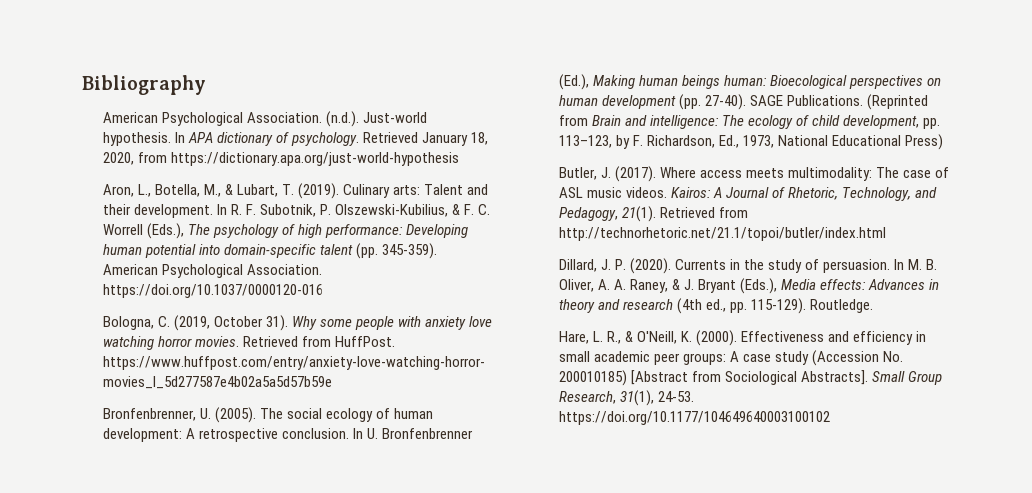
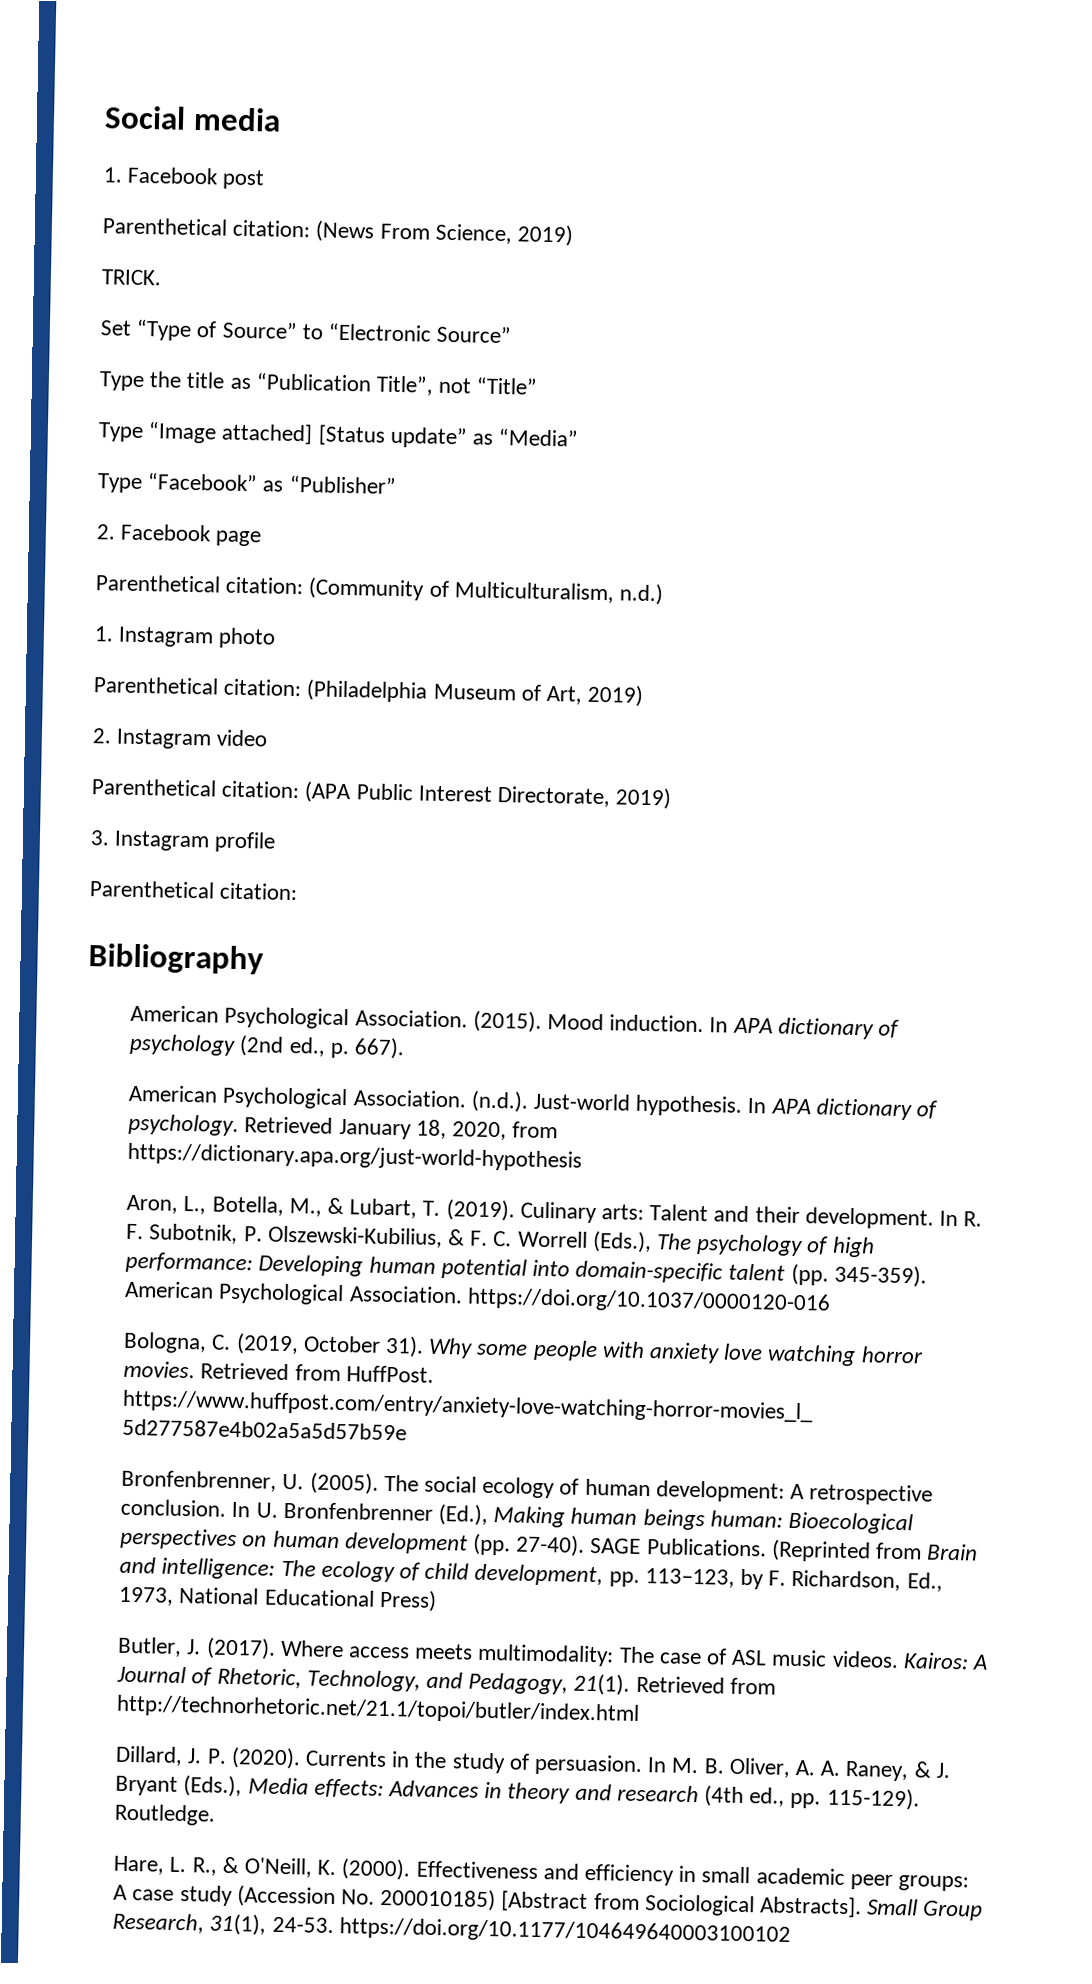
+ Social media
+ 1. Facebook post
+ Parenthetical citation: (News From Science, 2019)
+ TRICK.
+ Set “Type of Source” to “Electronic Source”
+ Type the title as “Publication Title”, not “Title”
+ Type “Image attached] [Status update” as “Media”
+ Type “Facebook” as “Publisher”
+ 2. Facebook page
+ Parenthetical citation: (Community of Multiculturalism, n.d.)
+ 1. Instagram photo
+ Parenthetical citation: (Philadelphia Museum of Art, 2019)
+ 2. Instagram video
+ Parenthetical citation: (APA Public Interest Directorate, 2019)
+ 3. Instagram profile
+ Parenthetical citation:
  Bibliography
+ American Psychological Association. (2015). Mood induction. In APA dictionary of psychology (2nd ed., p. 667).

